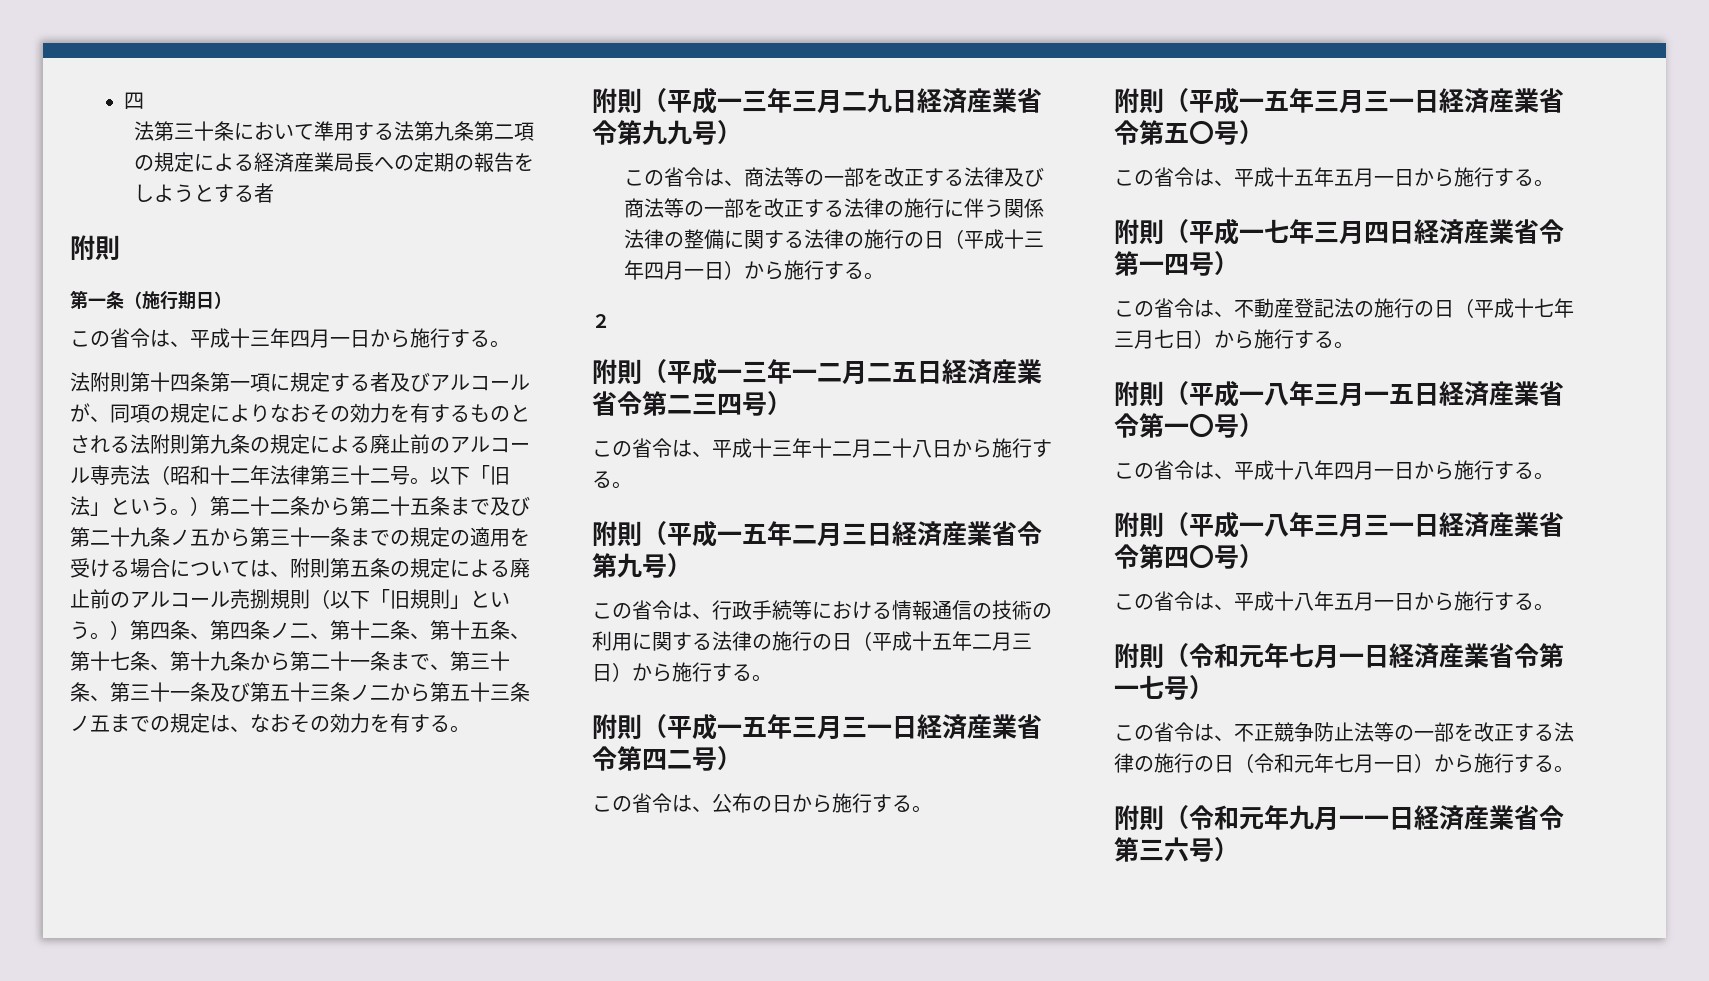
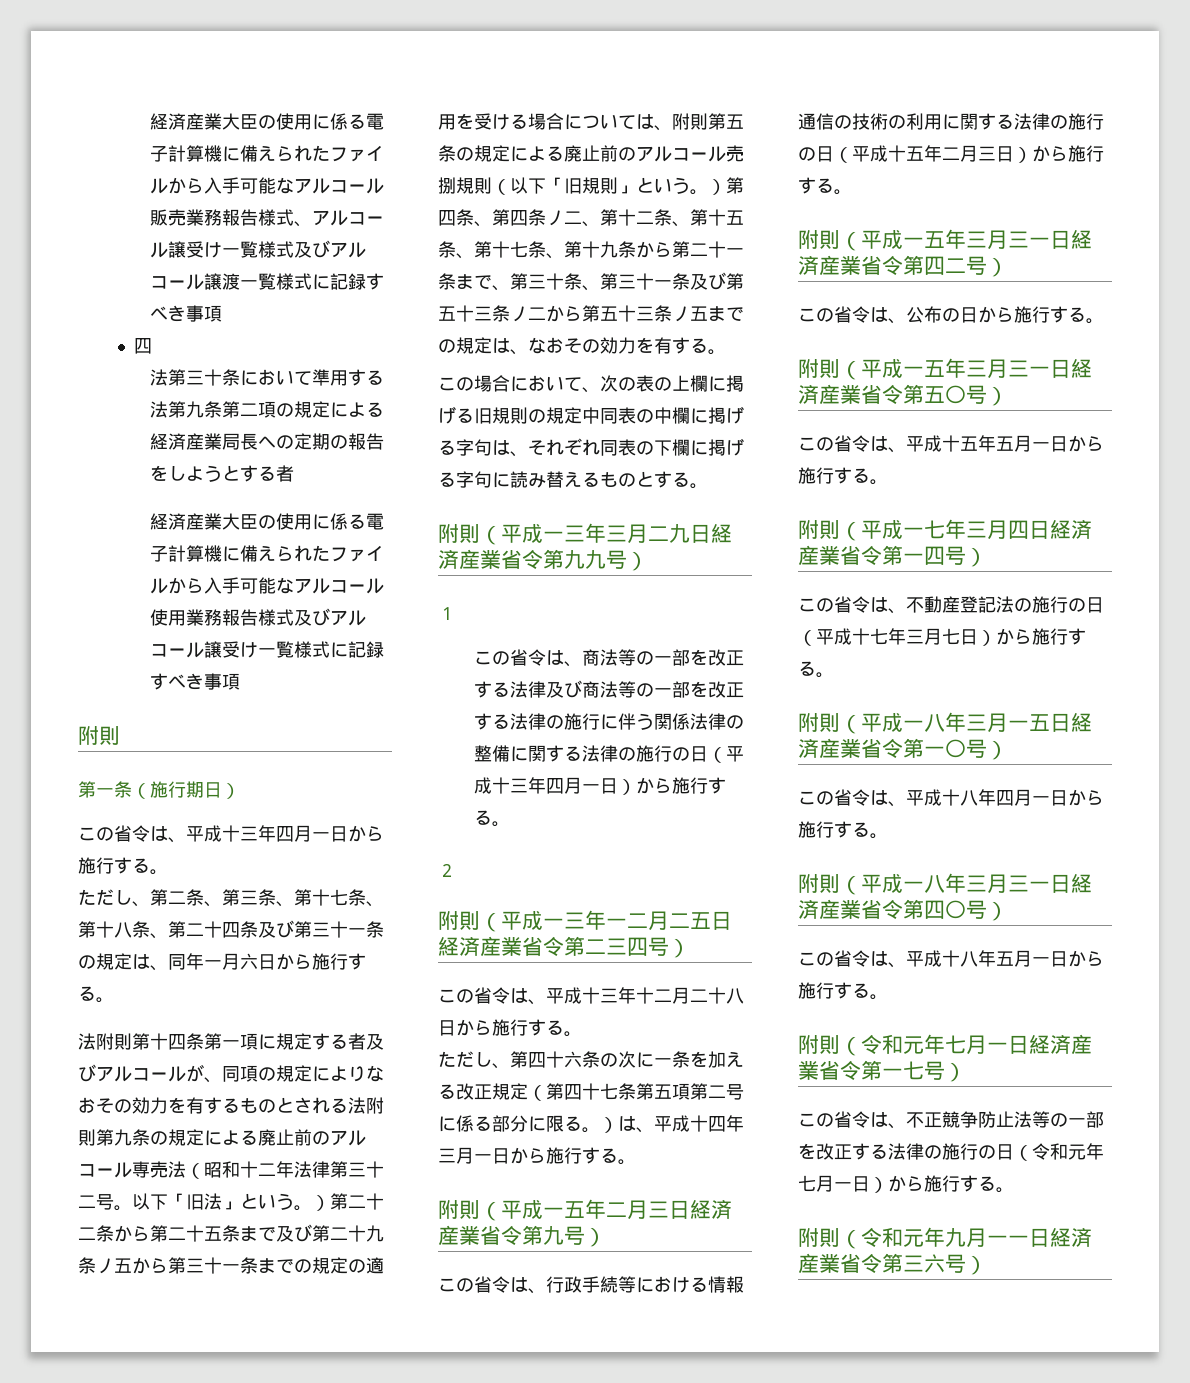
+ 経済産業大臣の使用に係る電子計算機に備えられたファイルから入手可能なアルコール販売業務報告様式、アルコール譲受け一覧様式及びアルコール譲渡一覧様式に記録すべき事項
+ 経済産業大臣の使用に係る電子計算機に備えられたファイルから入手可能なアルコール使用業務報告様式及びアルコール譲受け一覧様式に記録すべき事項
+ ただし、第二条、第三条、第十七条、第十八条、第二十四条及び第三十一条の規定は、同年一月六日から施行する。
+ この場合において、次の表の上欄に掲げる旧規則の規定中同表の中欄に掲げる字句は、それぞれ同表の下欄に掲げる字句に読み替えるものとする。
+ １
+ ただし、第四十六条の次に一条を加える改正規定（第四十七条第五項第二号に係る部分に限る。）は、平成十四年三月一日から施行する。

